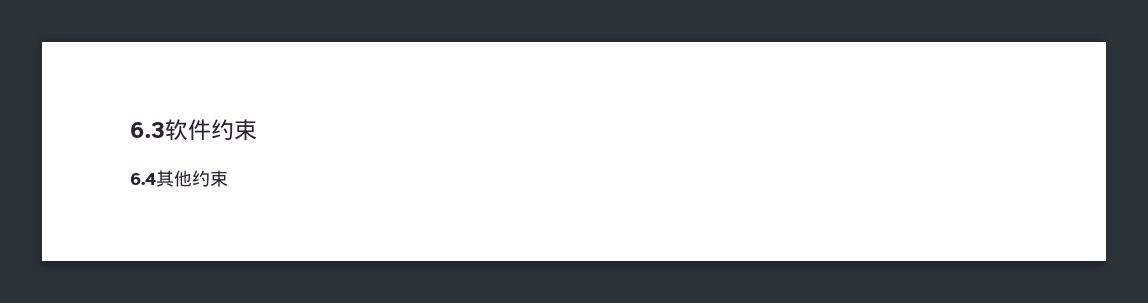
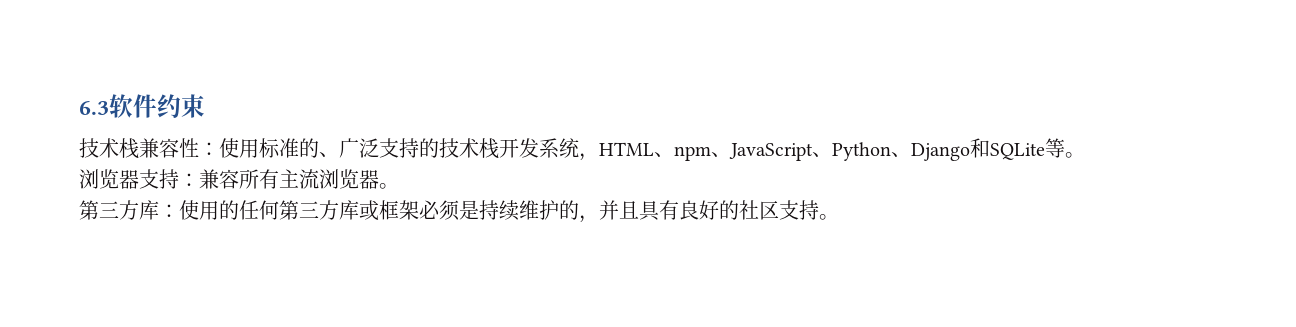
- 6.4其他约束
+ 技术栈兼容性：使用标准的、广泛支持的技术栈开发系统，HTML、npm、JavaScript、Python、Django和SQLite等。
+ 浏览器支持：兼容所有主流浏览器。
+ 第三方库：使用的任何第三方库或框架必须是持续维护的，并且具有良好的社区支持。

